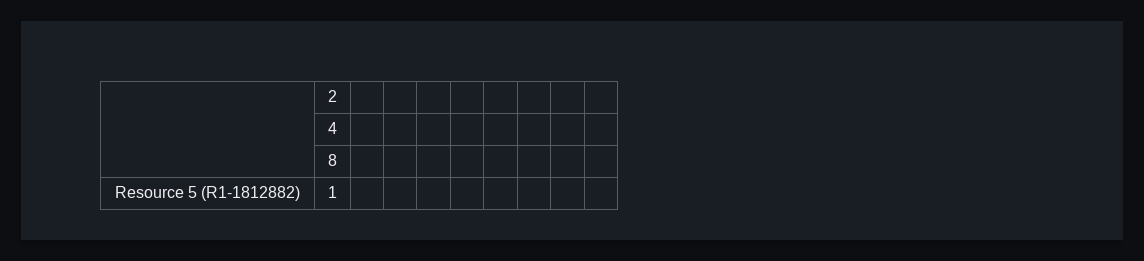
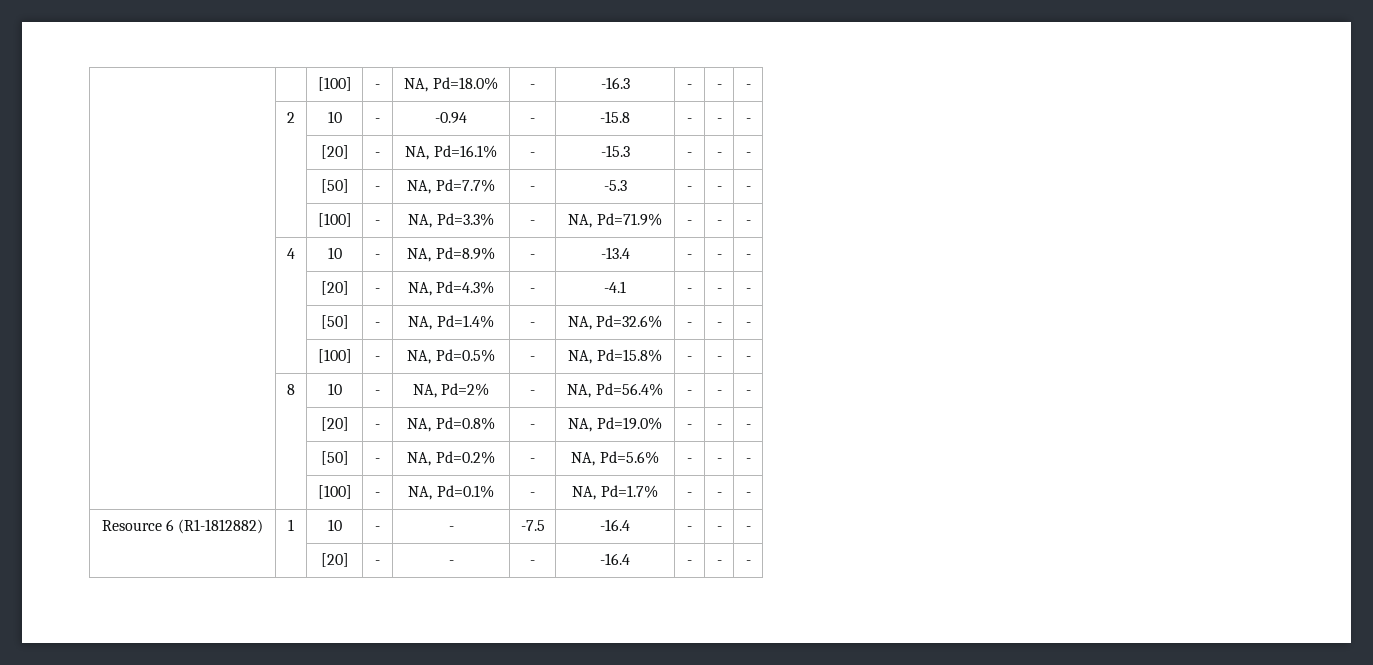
- | 2 | | | | | | | |
- | 4 | | | | | | | |
- | 8 | | | | | | | |
+ | | [100] | - | NA, Pd=18.0% | - | -16.3 | - | - | -
+ | 2 | 10 | - | -0.94 | - | -15.8 | - | - | -
+ | | [20] | - | NA, Pd=16.1% | - | -15.3 | - | - | -
+ | | [50] | - | NA, Pd=7.7% | - | -5.3 | - | - | -
+ | | [100] | - | NA, Pd=3.3% | - | NA, Pd=71.9% | - | - | -
+ | 4 | 10 | - | NA, Pd=8.9% | - | -13.4 | - | - | -
+ | | [20] | - | NA, Pd=4.3% | - | -4.1 | - | - | -
+ | | [50] | - | NA, Pd=1.4% | - | NA, Pd=32.6% | - | - | -
+ | | [100] | - | NA, Pd=0.5% | - | NA, Pd=15.8% | - | - | -
+ | 8 | 10 | - | NA, Pd=2% | - | NA, Pd=56.4% | - | - | -
+ | | [20] | - | NA, Pd=0.8% | - | NA, Pd=19.0% | - | - | -
+ | | [50] | - | NA, Pd=0.2% | - | NA, Pd=5.6% | - | - | -
+ | | [100] | - | NA, Pd=0.1% | - | NA, Pd=1.7% | - | - | -
- Resource 5 (R1-1812882) | 1 | | | | | | | |
+ Resource 6 (R1-1812882) | 1 | 10 | - | - | -7.5 | -16.4 | - | - | -
+ | | [20] | - | - | - | -16.4 | - | - | -

